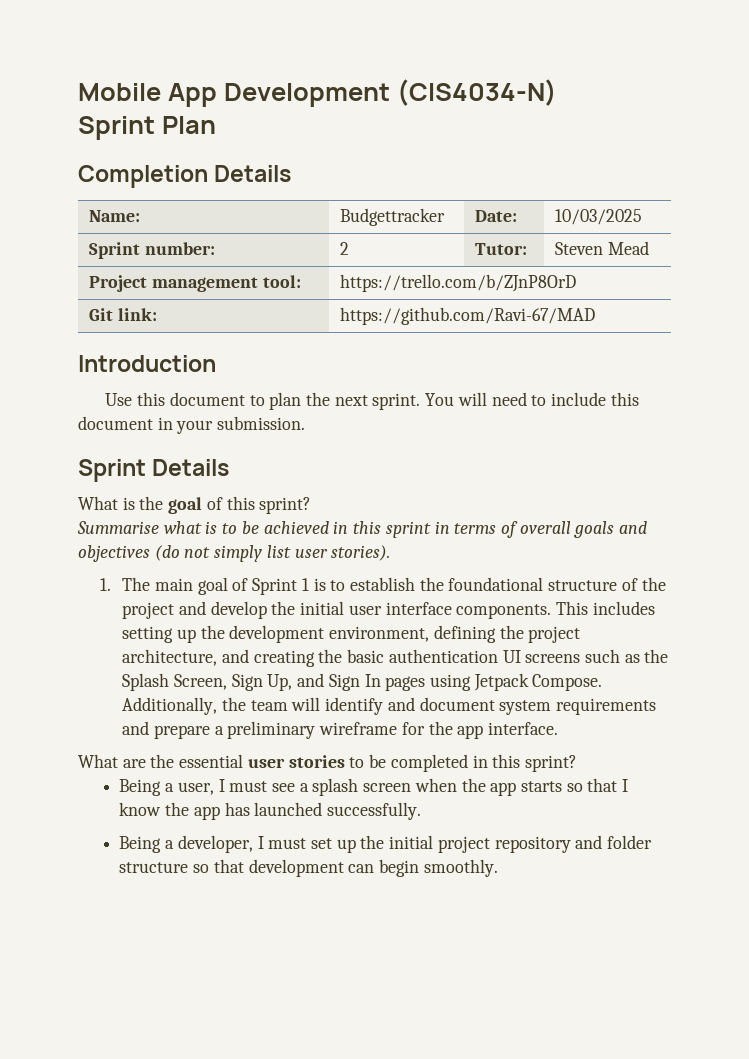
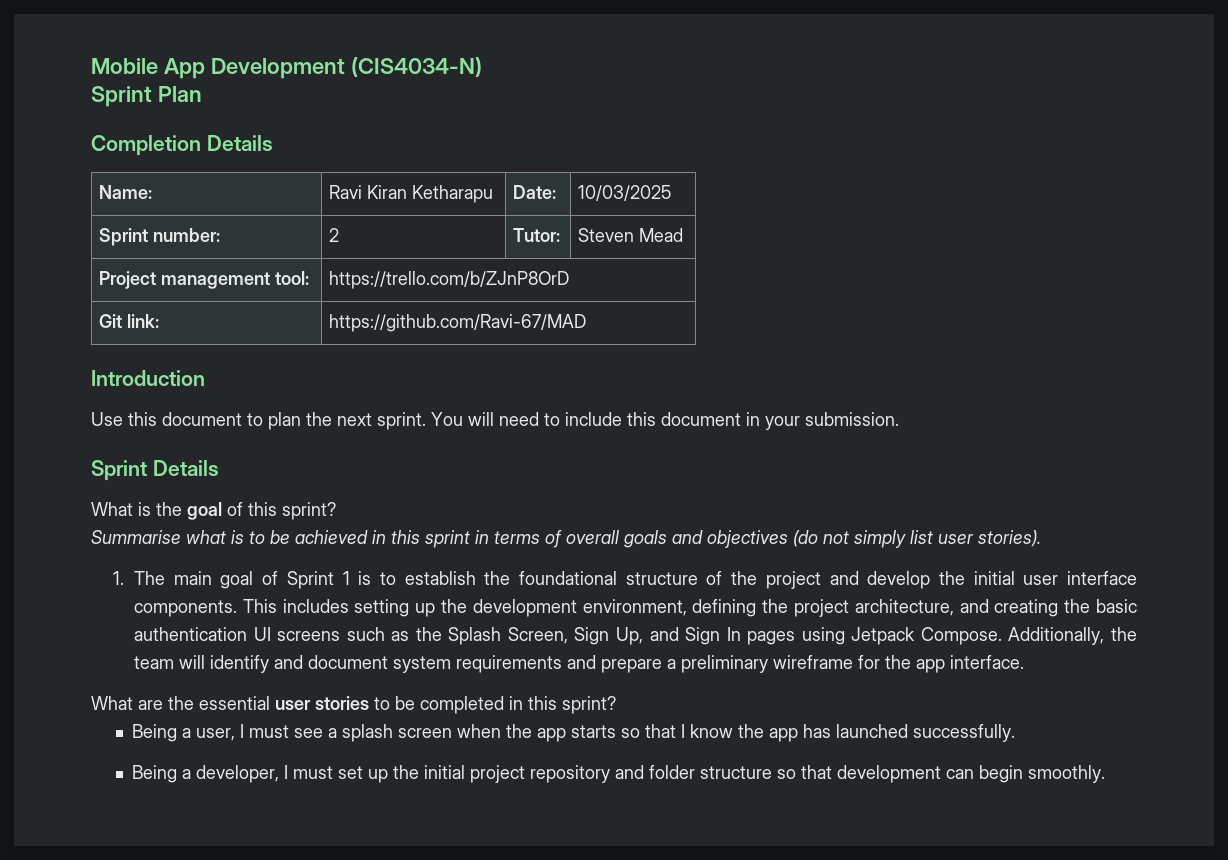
- Name: | Budgettracker | Date: | 10/03/2025
+ Name: | Ravi Kiran Ketharapu | Date: | 10/03/2025

